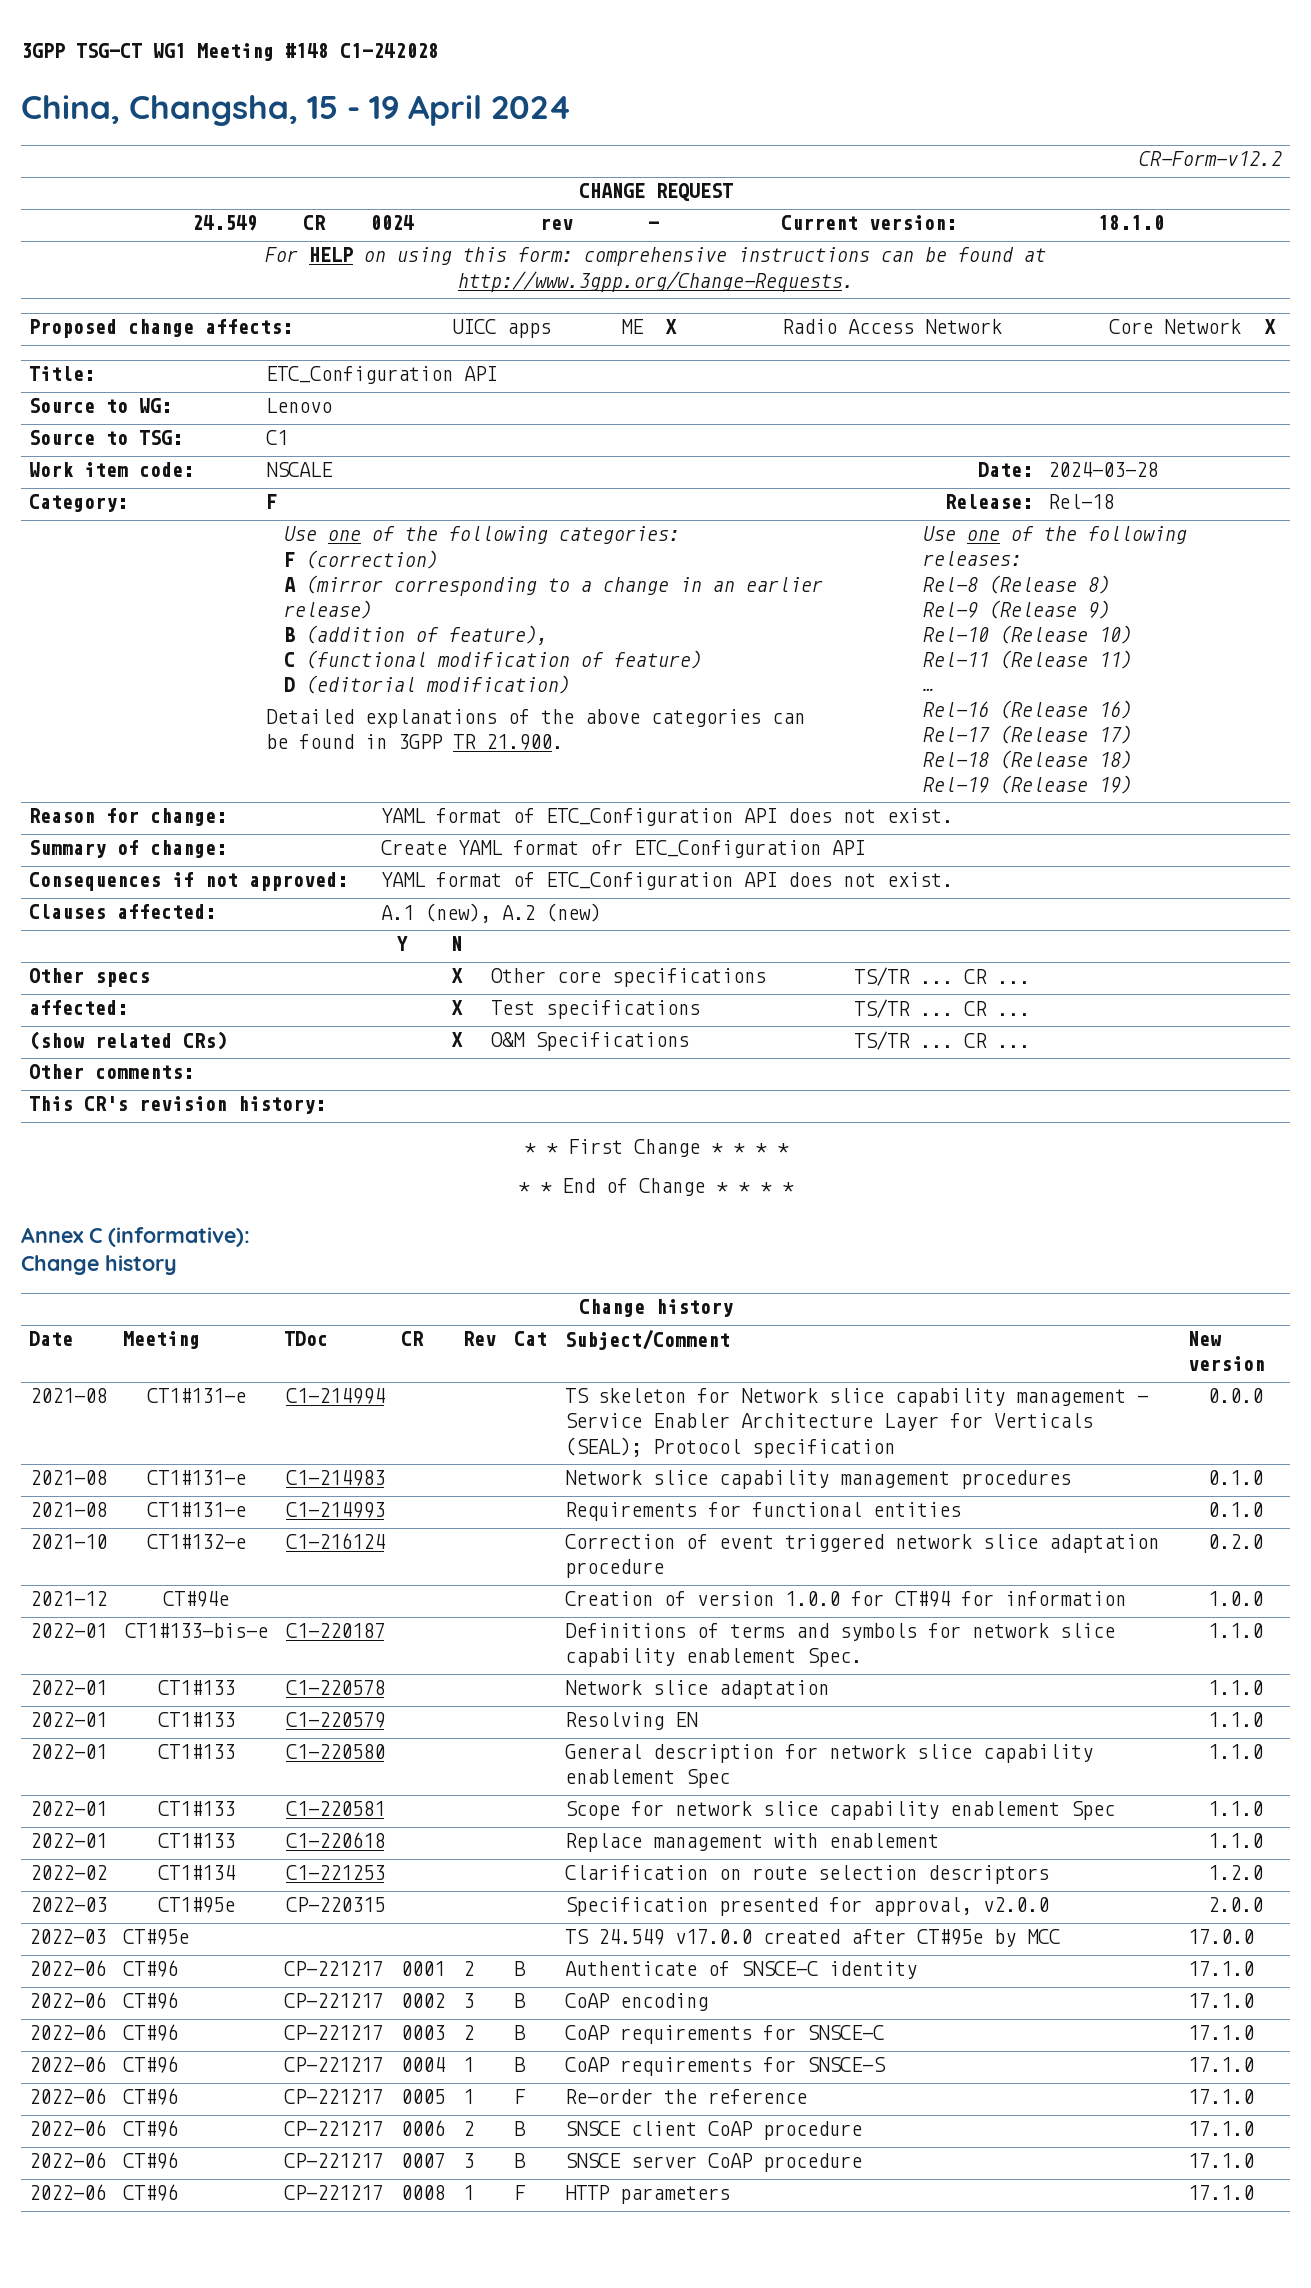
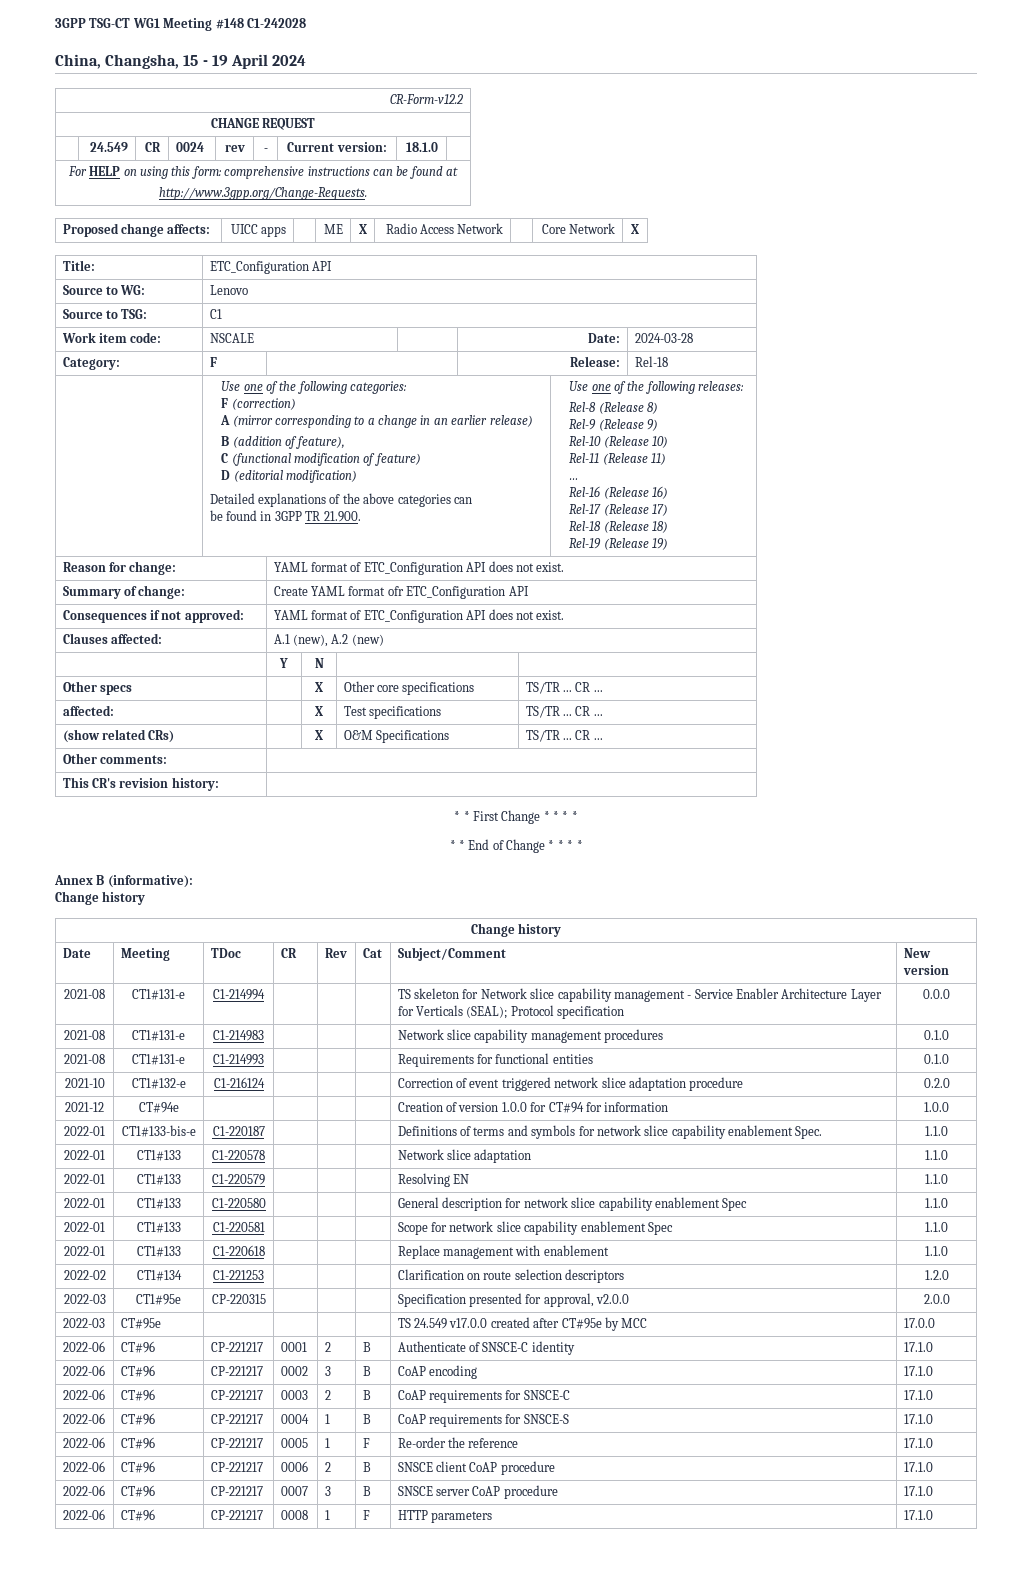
- Annex C (informative):
+ Annex B (informative):

